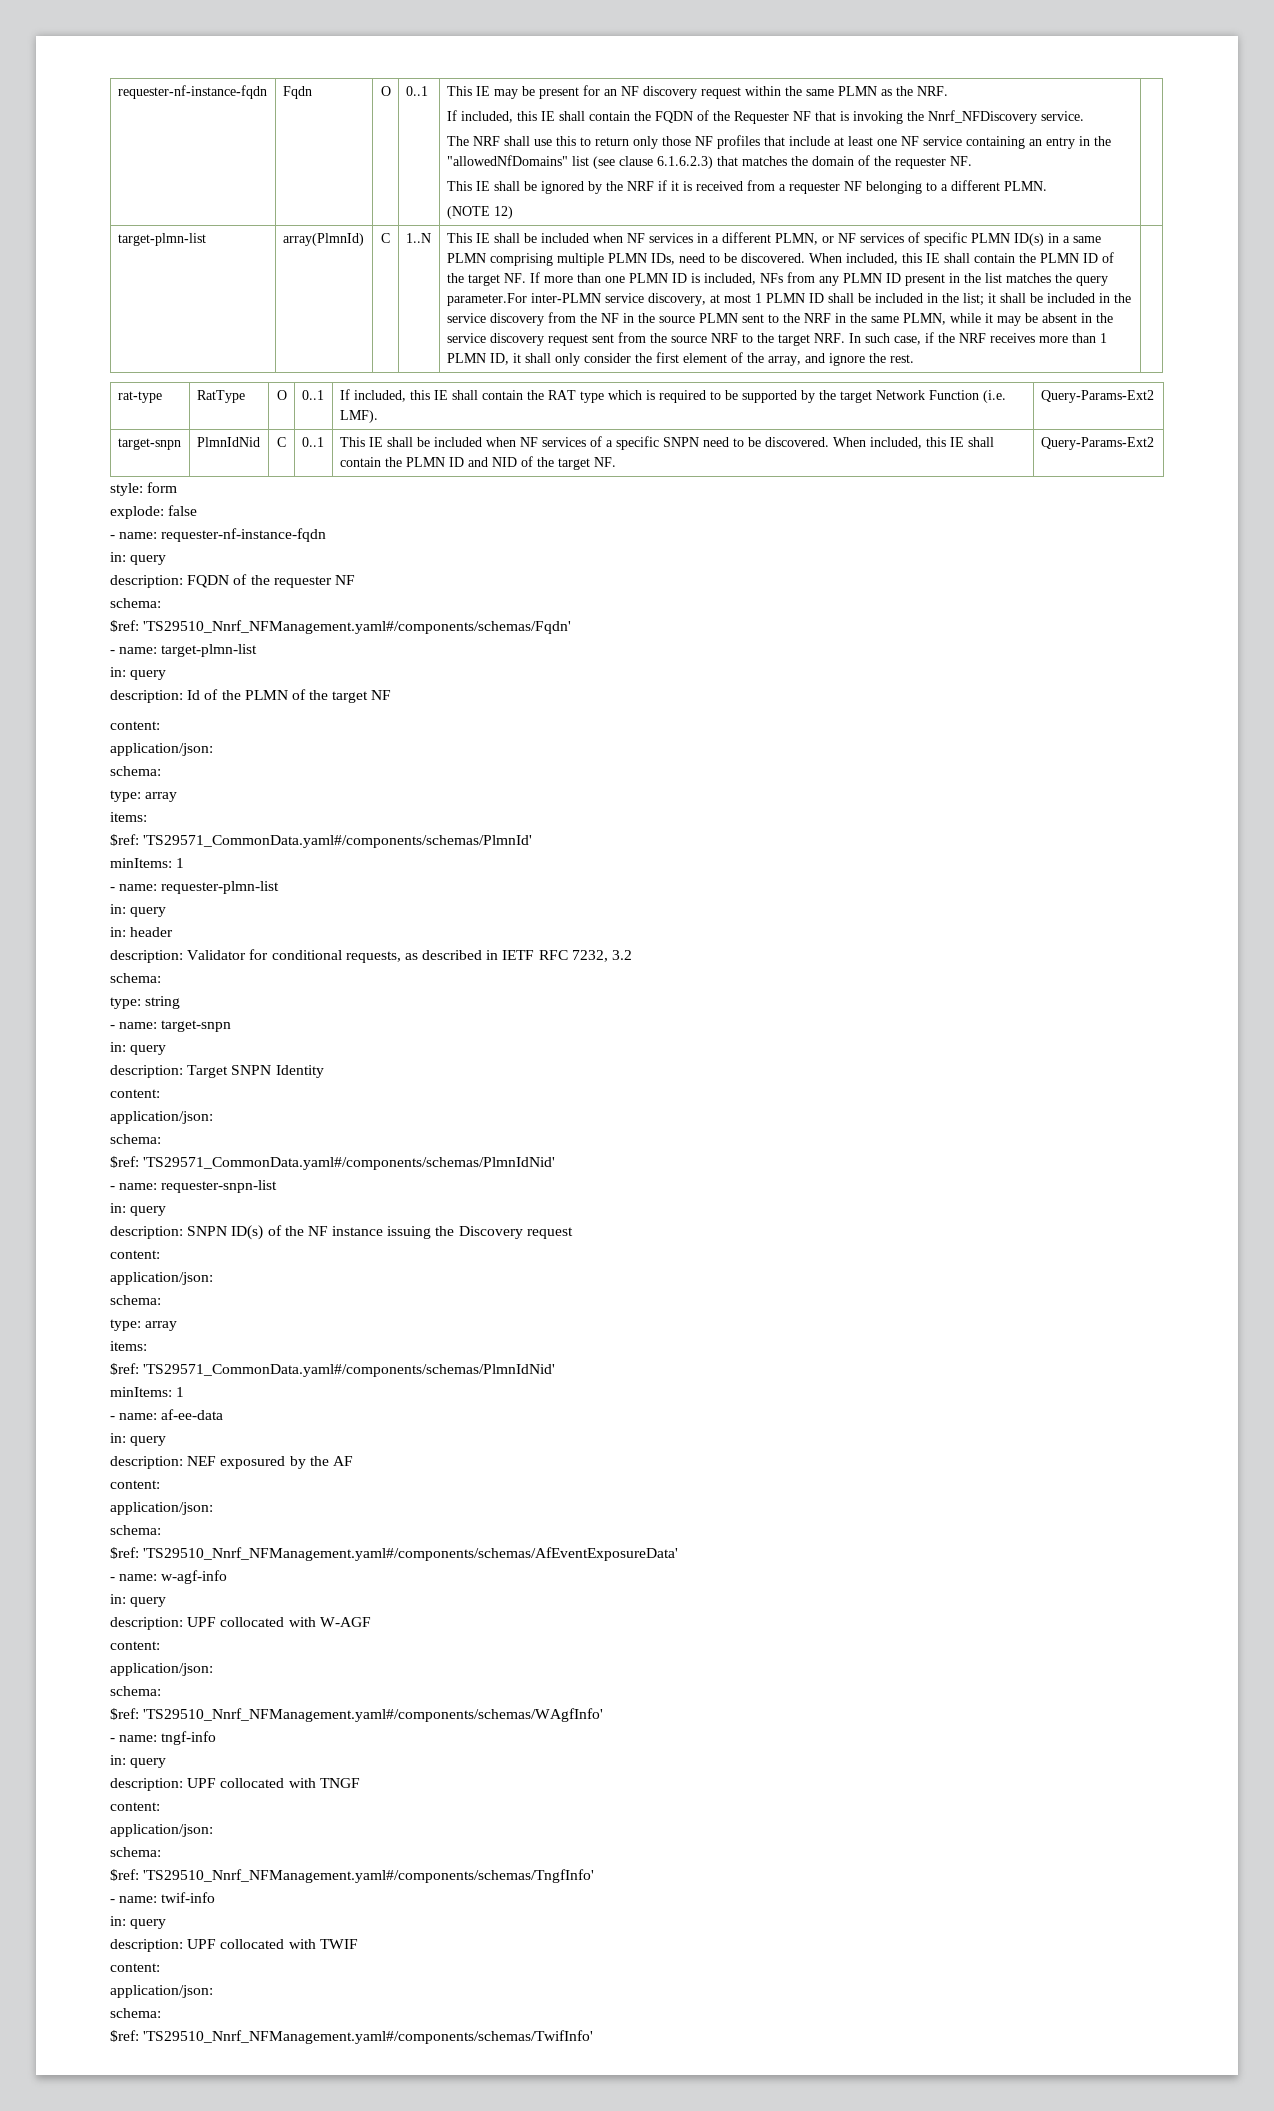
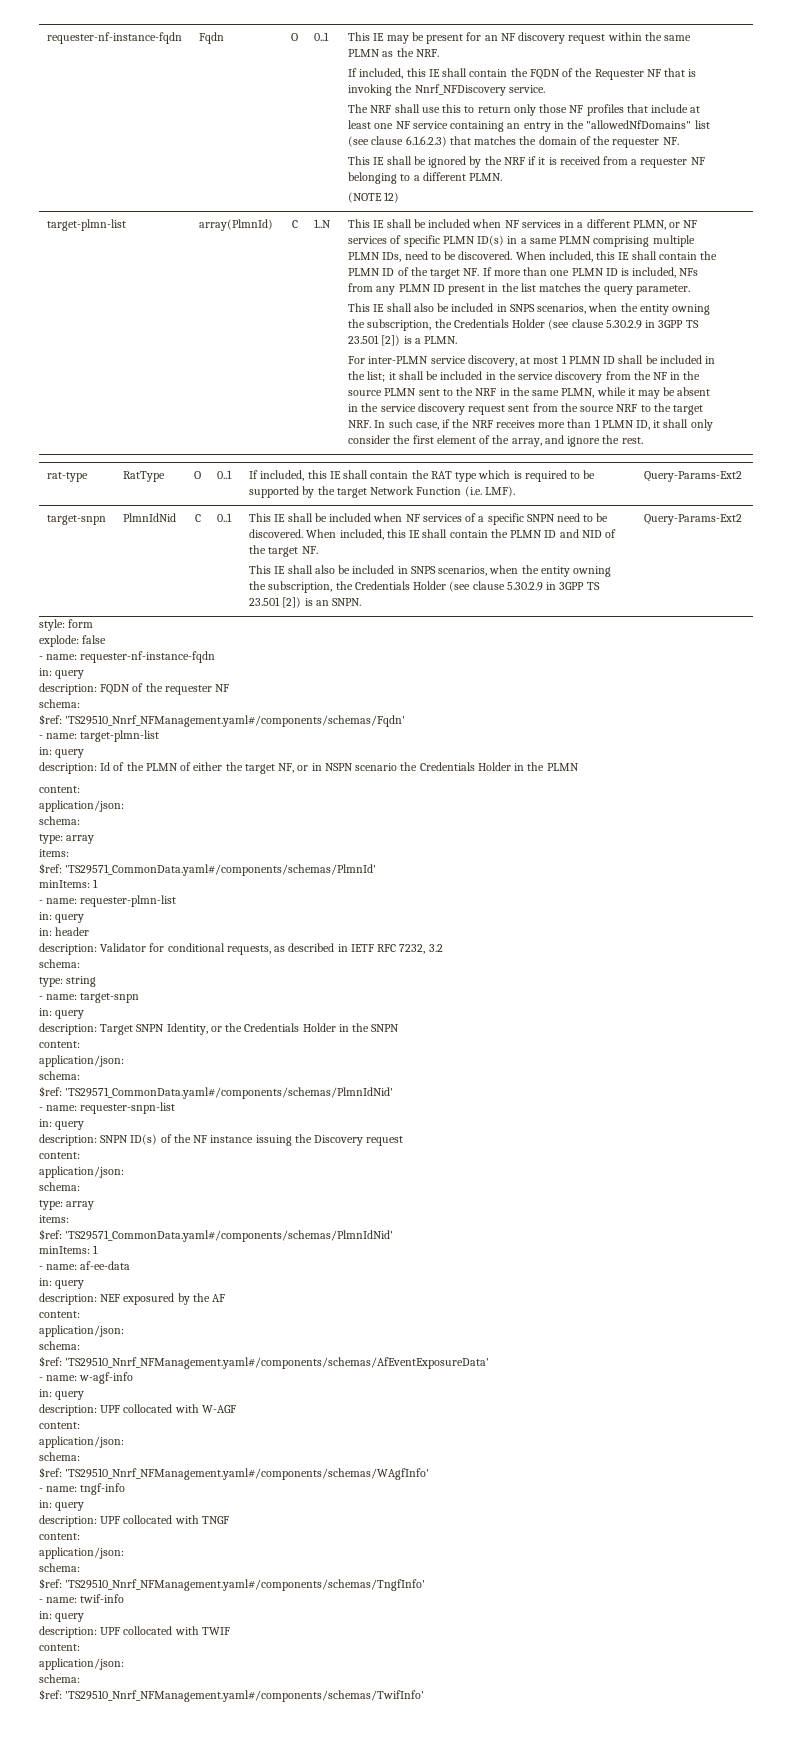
- When included, this IE shall contain the PLMN ID of the target NF. If more than one PLMN ID is included, NFs from any PLMN ID present in the list matches the query parameter.For inter-PLMN service discovery, at most 1 PLMN ID shall be included in the list;
+ When included, this IE shall contain the PLMN ID of the target NF. If more than one PLMN ID is included, NFs from any PLMN ID present in the list matches the query parameter.
+ This IE shall also be included in SNPS scenarios, when the entity owning the subscription, the Credentials Holder (see clause 5.30.2.9 in 3GPP TS 23.501 [2]) is a PLMN.
+ For inter-PLMN service discovery, at most 1 PLMN ID shall be included in the list;
+ This IE shall also be included in SNPS scenarios, when the entity owning the subscription, the Credentials Holder (see clause 5.30.2.9 in 3GPP TS 23.501 [2]) is an SNPN.
- description: Id of the PLMN of the target NF
+ description: Id of the PLMN of either the target NF, or in NSPN scenario the Credentials Holder in the PLMN
- description: Target SNPN Identity
+ description: Target SNPN Identity, or the Credentials Holder in the SNPN

